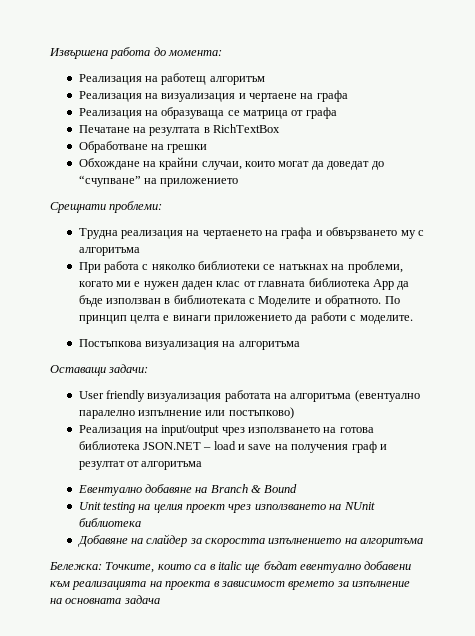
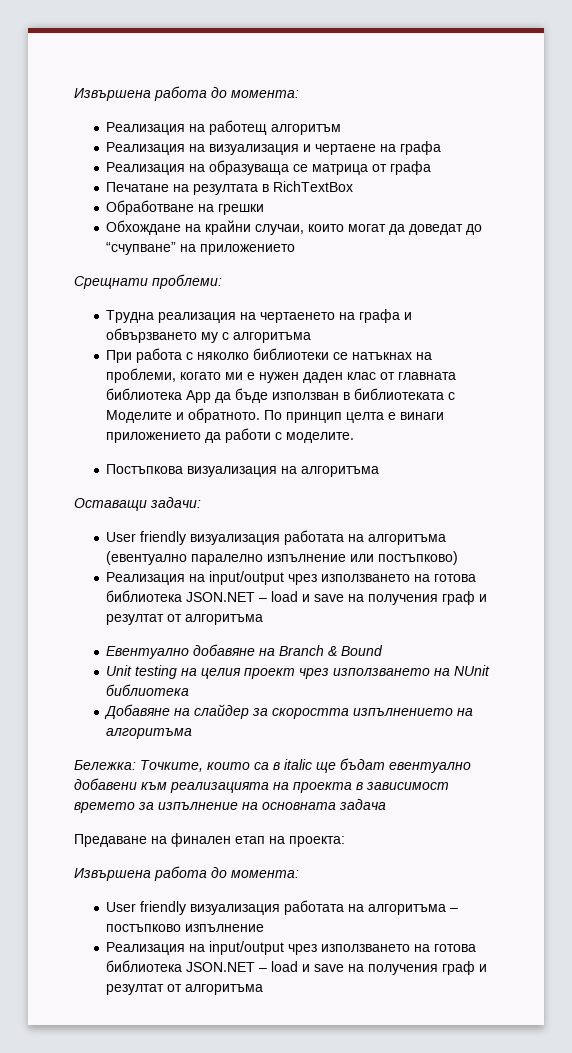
+ Предаване на финален етап на проекта:
+ Извършена работа до момента:
+ User friendly визуализация работата на алгоритъма – постъпково изпълнение
+ Реализация на input/output чрез използването на готова библиотека JSON.NET – load и save на получения граф и резултат от алгоритъма

